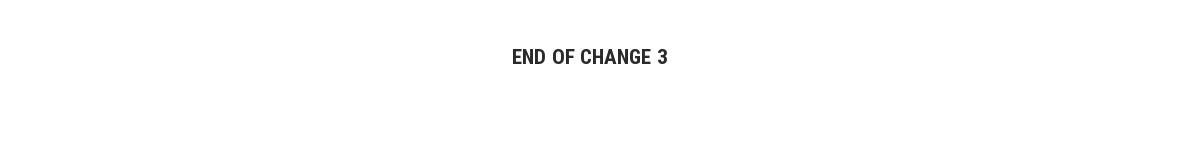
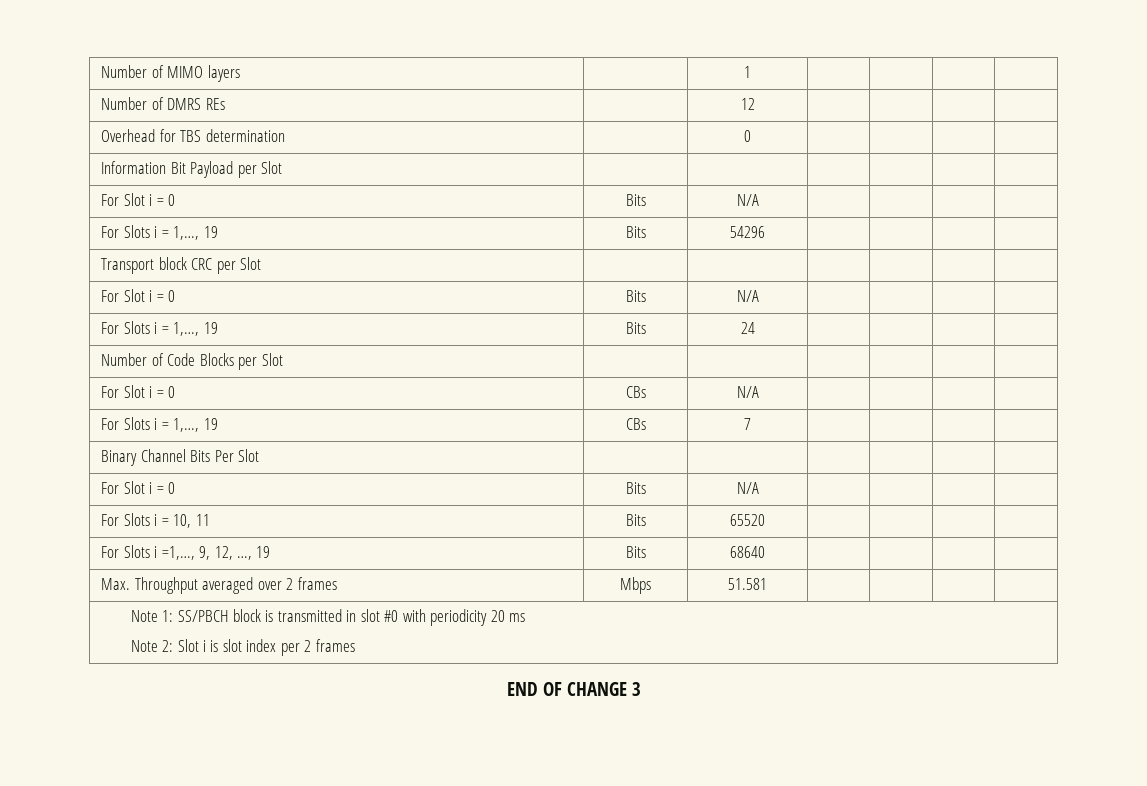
+ Number of MIMO layers | | 1 | | | |
+ Number of DMRS REs | | 12 | | | |
+ Overhead for TBS determination | | 0 | | | |
+ Information Bit Payload per Slot | | | | | |
+ For Slot i = 0 | Bits | N/A | | | |
+ For Slots i = 1,…, 19 | Bits | 54296 | | | |
+ Transport block CRC per Slot | | | | | |
+ For Slot i = 0 | Bits | N/A | | | |
+ For Slots i = 1,…, 19 | Bits | 24 | | | |
+ Number of Code Blocks per Slot | | | | | |
+ For Slot i = 0 | CBs | N/A | | | |
+ For Slots i = 1,…, 19 | CBs | 7 | | | |
+ Binary Channel Bits Per Slot | | | | | |
+ For Slot i = 0 | Bits | N/A | | | |
+ For Slots i = 10, 11 | Bits | 65520 | | | |
+ For Slots i =1,…, 9, 12, …, 19 | Bits | 68640 | | | |
+ Max. Throughput averaged over 2 frames | Mbps | 51.581 | | | |
+ Note 1: SS/PBCH block is transmitted in slot #0 with periodicity 20 ms
+ Note 2: Slot i is slot index per 2 frames

